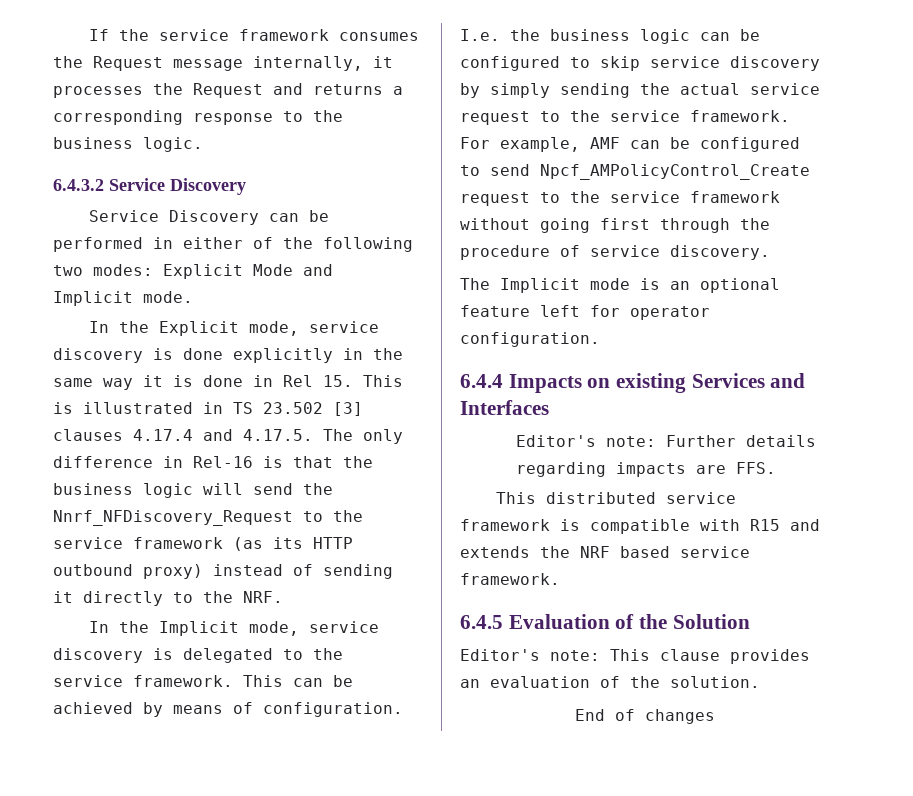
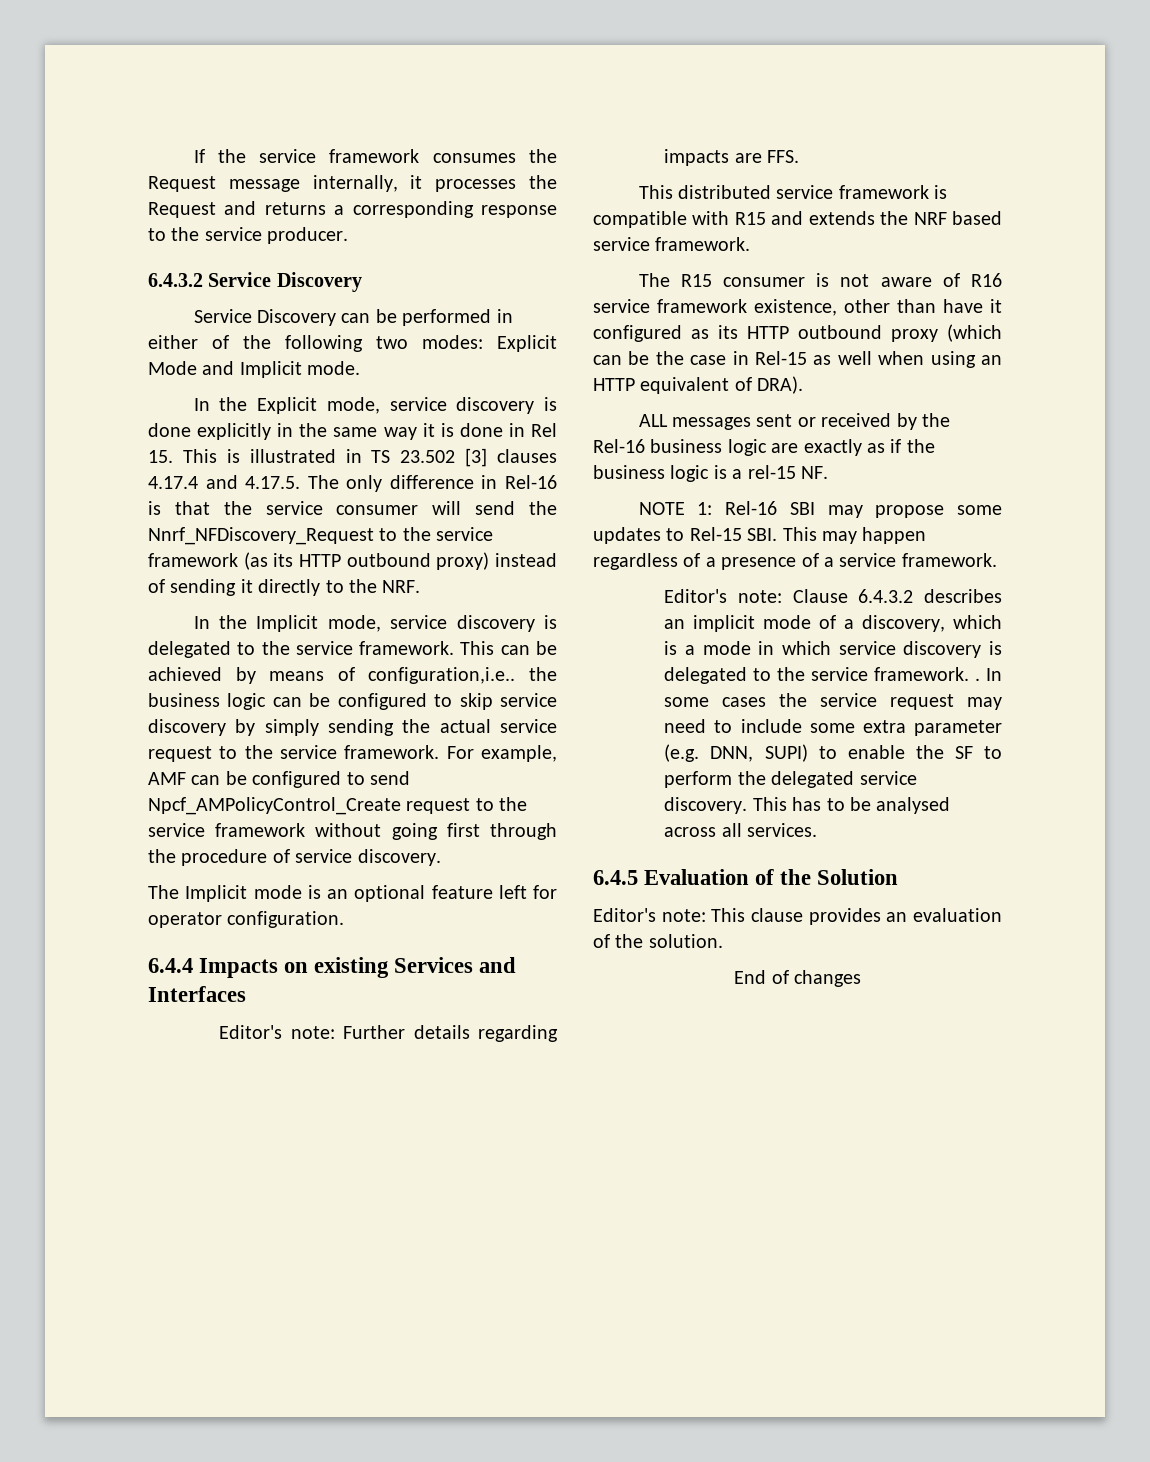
- If the service framework consumes the Request message internally, it processes the Request and returns a corresponding response to the business logic.
+ If the service framework consumes the Request message internally, it processes the Request and returns a corresponding response to the service producer.
- In the Explicit mode, service discovery is done explicitly in the same way it is done in Rel 15. This is illustrated in TS 23.502 [3] clauses 4.17.4 and 4.17.5. The only difference in Rel-16 is that the business logic will send the Nnrf_NFDiscovery_Request to the service framework (as its HTTP outbound proxy) instead of sending it directly to the NRF.
+ In the Explicit mode, service discovery is done explicitly in the same way it is done in Rel 15. This is illustrated in TS 23.502 [3] clauses 4.17.4 and 4.17.5. The only difference in Rel-16 is that the service consumer will send the Nnrf_NFDiscovery_Request to the service framework (as its HTTP outbound proxy) instead of sending it directly to the NRF.
- This can be achieved by means of configuration. I.e. the business logic can be configured to skip service discovery by simply sending the actual service request to the service framework.
+ This can be achieved by means of configuration,i.e.. the business logic can be configured to skip service discovery by simply sending the actual service request to the service framework.
+ The R15 consumer is not aware of R16 service framework existence, other than have it configured as its HTTP outbound proxy (which can be the case in Rel-15 as well when using an HTTP equivalent of DRA).
+ ALL messages sent or received by the Rel-16 business logic are exactly as if the business logic is a rel-15 NF.
+ NOTE 1: Rel-16 SBI may propose some updates to Rel-15 SBI. This may happen regardless of a presence of a service framework.
+ Editor's note: Clause 6.4.3.2 describes an implicit mode of a discovery, which is a mode in which service discovery is delegated to the service framework. . In some cases the service request may need to include some extra parameter (e.g. DNN, SUPI) to enable the SF to perform the delegated service discovery. This has to be analysed across all services.

